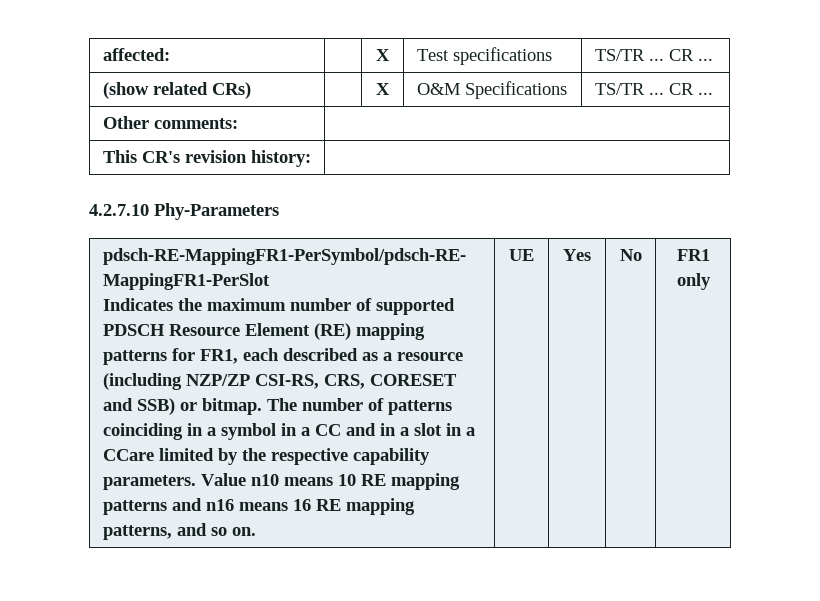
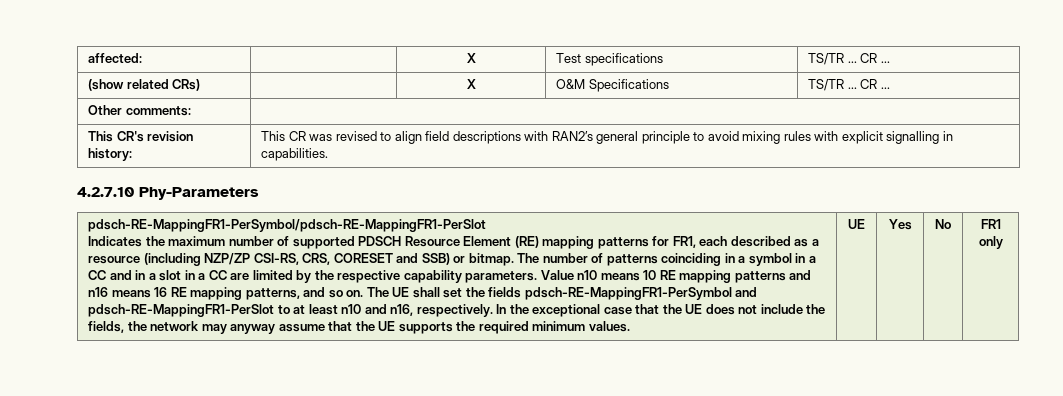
- This CR's revision history: |
+ This CR's revision history: | This CR was revised to align field descriptions with RAN2’s general principle to avoid mixing rules with explicit signalling in capabilities.
- The number of patterns coinciding in a symbol in a CC and in a slot in a CCare limited by the respective capability parameters.
+ The number of patterns coinciding in a symbol in a CC and in a slot in a CC are limited by the respective capability parameters.
+ The UE shall set the fields pdsch-RE-MappingFR1-PerSymbol and pdsch-RE-MappingFR1-PerSlot to at least n10 and n16, respectively. In the exceptional case that the UE does not include the fields, the network may anyway assume that the UE supports the required minimum values.

